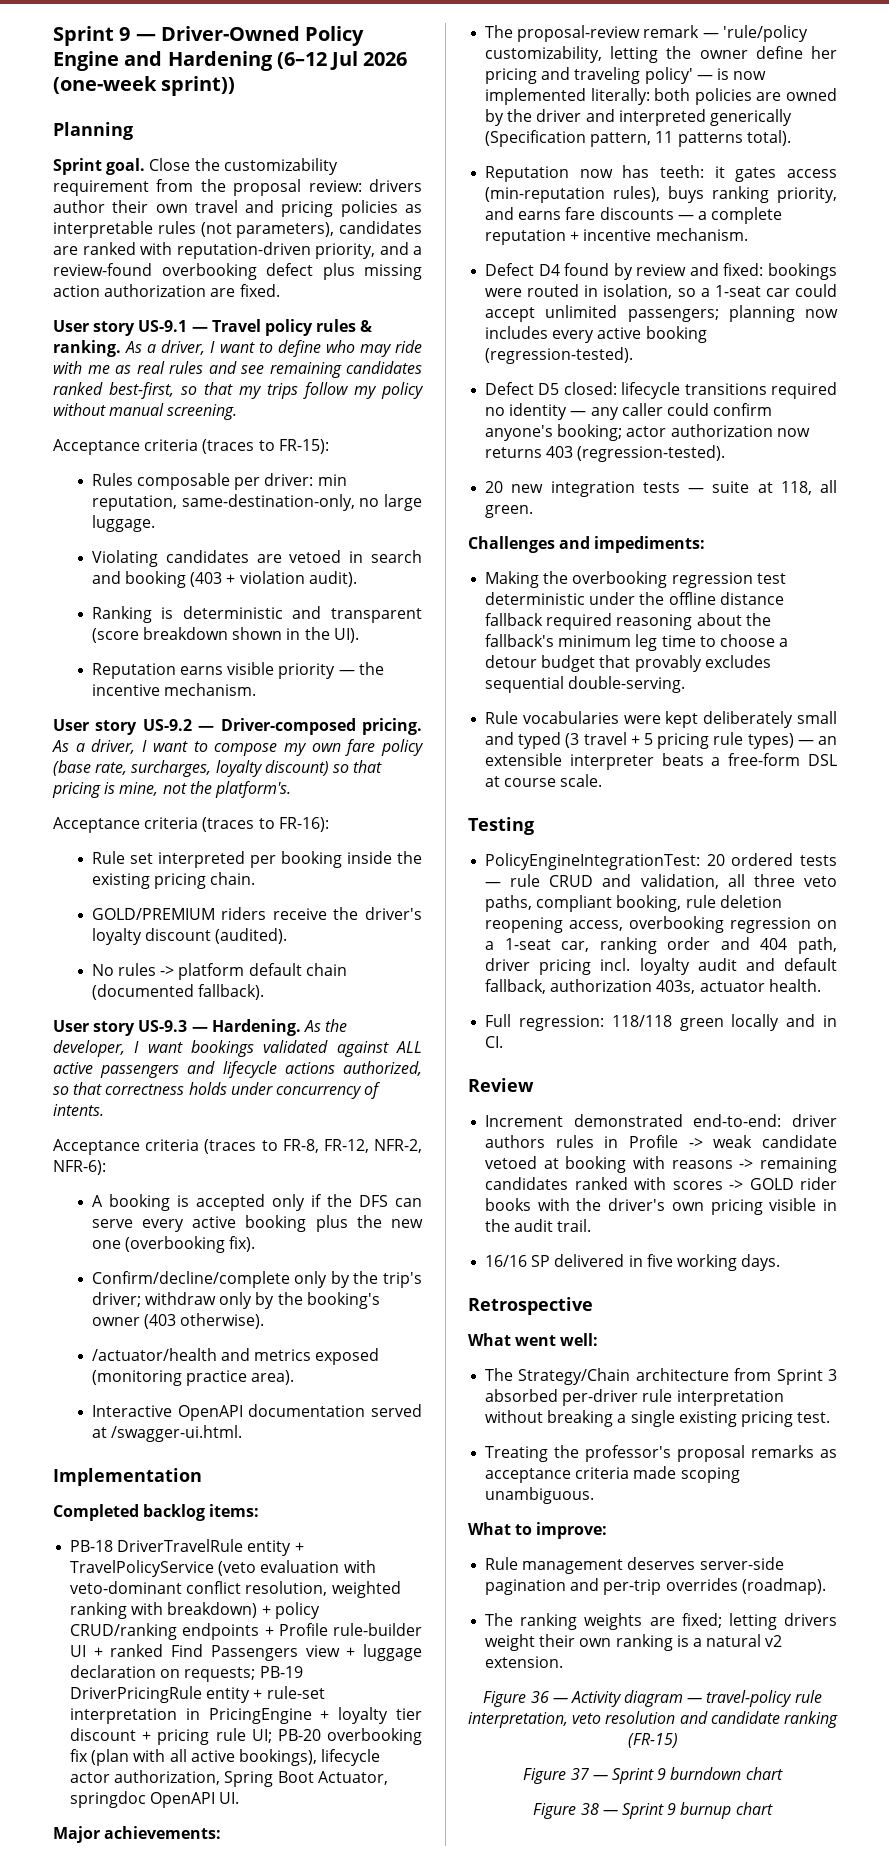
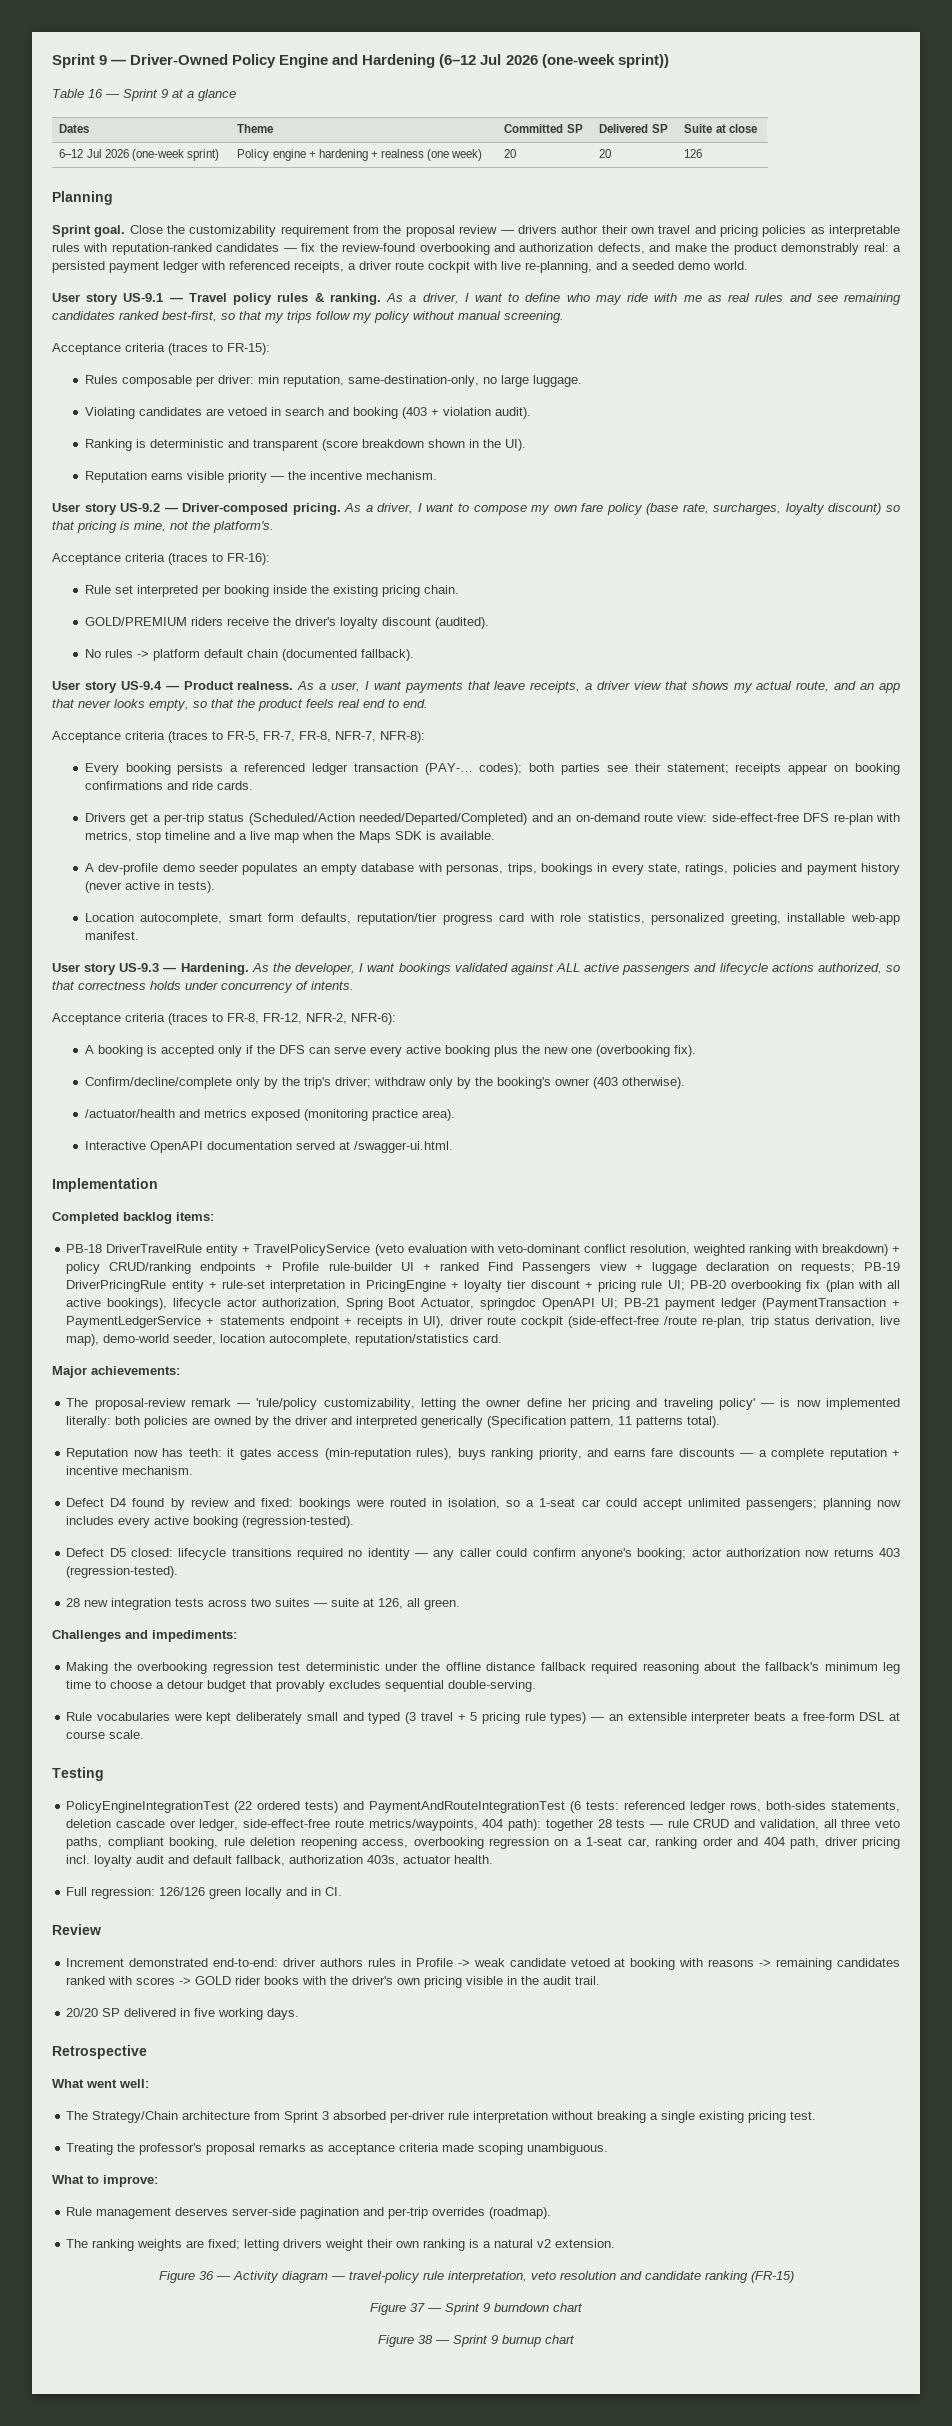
+ Table 16 — Sprint 9 at a glance
+ Dates | Theme | Committed SP | Delivered SP | Suite at close
+ 6–12 Jul 2026 (one-week sprint) | Policy engine + hardening + realness (one week) | 20 | 20 | 126
- Close the customizability requirement from the proposal review: drivers author their own travel and pricing policies as interpretable rules (not parameters), candidates are ranked with reputation-driven priority, and a review-found overbooking defect plus missing action authorization are fixed.
+ Close the customizability requirement from the proposal review — drivers author their own travel and pricing policies as interpretable rules with reputation-ranked candidates — fix the review-found overbooking and authorization defects, and make the product demonstrably real: a persisted payment ledger with referenced receipts, a driver route cockpit with live re-planning, and a seeded demo world.
+ User story US-9.4 — Product realness. As a user, I want payments that leave receipts, a driver view that shows my actual route, and an app that never looks empty, so that the product feels real end to end.
+ Acceptance criteria (traces to FR-5, FR-7, FR-8, NFR-7, NFR-8):
+ Every booking persists a referenced ledger transaction (PAY-… codes); both parties see their statement; receipts appear on booking confirmations and ride cards.
+ Drivers get a per-trip status (Scheduled/Action needed/Departed/Completed) and an on-demand route view: side-effect-free DFS re-plan with metrics, stop timeline and a live map when the Maps SDK is available.
+ A dev-profile demo seeder populates an empty database with personas, trips, bookings in every state, ratings, policies and payment history (never active in tests).
+ Location autocomplete, smart form defaults, reputation/tier progress card with role statistics, personalized greeting, installable web-app manifest.
- PB-20 overbooking fix (plan with all active bookings), lifecycle actor authorization, Spring Boot Actuator, springdoc OpenAPI UI.
+ PB-20 overbooking fix (plan with all active bookings), lifecycle actor authorization, Spring Boot Actuator, springdoc OpenAPI UI; PB-21 payment ledger (PaymentTransaction + PaymentLedgerService + statements endpoint + receipts in UI), driver route cockpit (side-effect-free /route re-plan, trip status derivation, live map), demo-world seeder, location autocomplete, reputation/statistics card.
- 20 new integration tests — suite at 118, all green.
+ 28 new integration tests across two suites — suite at 126, all green.
- PolicyEngineIntegrationTest: 20 ordered tests — rule CRUD and validation, all three veto paths, compliant booking, rule deletion reopening access, overbooking regression on a 1-seat car, ranking order and 404 path, driver pricing incl. loyalty audit and default fallback, authorization 403s, actuator health.
+ PolicyEngineIntegrationTest (22 ordered tests) and PaymentAndRouteIntegrationTest (6 tests: referenced ledger rows, both-sides statements, deletion cascade over ledger, side-effect-free route metrics/waypoints, 404 path): together 28 tests — rule CRUD and validation, all three veto paths, compliant booking, rule deletion reopening access, overbooking regression on a 1-seat car, ranking order and 404 path, driver pricing incl. loyalty audit and default fallback, authorization 403s, actuator health.
- Full regression: 118/118 green locally and in CI.
+ Full regression: 126/126 green locally and in CI.
- 16/16 SP delivered in five working days.
+ 20/20 SP delivered in five working days.

